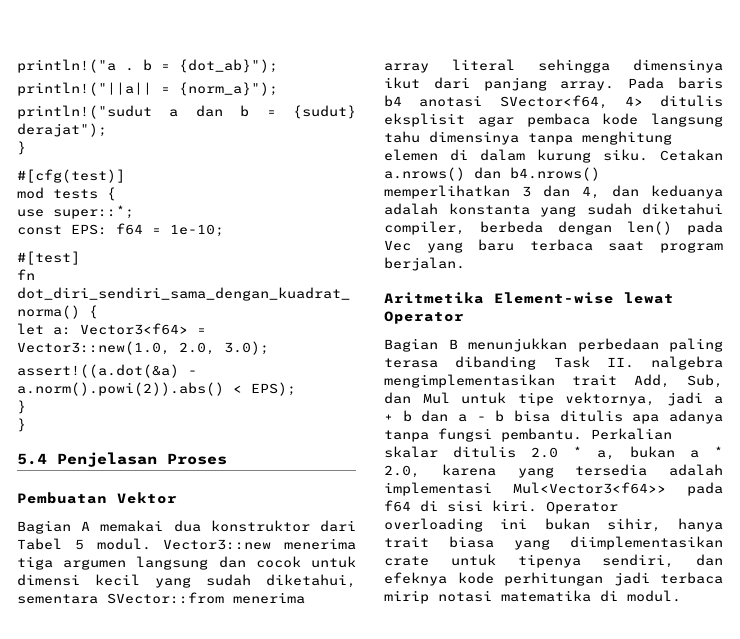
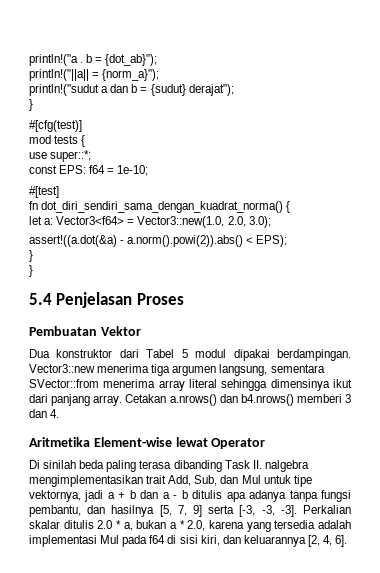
- Bagian A memakai dua konstruktor dari Tabel 5 modul.
+ Dua konstruktor dari Tabel 5 modul dipakai berdampingan.
- Vector3::new menerima tiga argumen langsung dan cocok untuk dimensi kecil yang sudah diketahui, sementara SVector::from menerima array literal sehingga dimensinya ikut dari panjang array.
+ Vector3::new menerima tiga argumen langsung, sementara SVector::from menerima array literal sehingga dimensinya ikut dari panjang array.
- Pada baris b4 anotasi SVector<f64, 4> ditulis eksplisit agar pembaca kode langsung tahu dimensinya tanpa menghitung elemen di dalam kurung siku.
- Cetakan a.nrows() dan b4.nrows() memperlihatkan 3 dan 4, dan keduanya adalah konstanta yang sudah diketahui compiler, berbeda dengan len() pada Vec yang baru terbaca saat program berjalan.
+ Cetakan a.nrows() dan b4.nrows() memberi 3 dan 4.
- Bagian B menunjukkan perbedaan paling terasa dibanding Task II. nalgebra mengimplementasikan trait Add, Sub, dan Mul untuk tipe vektornya, jadi a + b dan a - b bisa ditulis apa adanya tanpa fungsi pembantu.
+ Di sinilah beda paling terasa dibanding Task II. nalgebra mengimplementasikan trait Add, Sub, dan Mul untuk tipe vektornya, jadi a + b dan a - b ditulis apa adanya tanpa fungsi pembantu, dan hasilnya [5, 7, 9] serta [-3, -3, -3].
- Perkalian skalar ditulis 2.0 * a, bukan a * 2.0, karena yang tersedia adalah implementasi Mul<Vector3<f64>> pada f64 di sisi kiri. Operator overloading ini bukan sihir, hanya trait biasa yang diimplementasikan crate untuk tipenya sendiri, dan efeknya kode perhitungan jadi terbaca mirip notasi matematika di modul.
+ Perkalian skalar ditulis 2.0 * a, bukan a * 2.0, karena yang tersedia adalah implementasi Mul pada f64 di sisi kiri, dan keluarannya [2, 4, 6].

